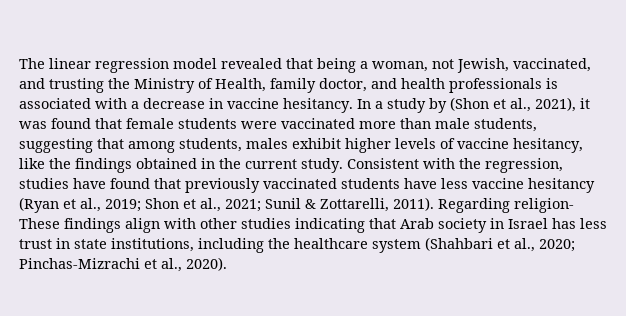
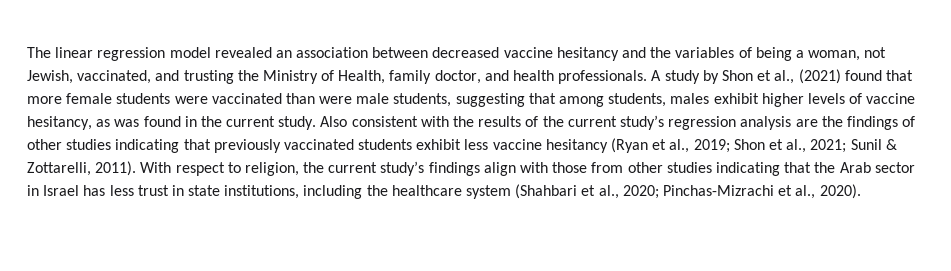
- The linear regression model revealed that being a woman, not Jewish, vaccinated, and trusting the Ministry of Health, family doctor, and health professionals is associated with a decrease in vaccine hesitancy. In a study by (Shon et al., 2021), it was found that female students were vaccinated more than male students, suggesting that among students, males exhibit higher levels of vaccine hesitancy, like the findings obtained in the current study. Consistent with the regression, studies have found that previously vaccinated students have less vaccine hesitancy (Ryan et al., 2019; Shon et al., 2021; Sunil & Zottarelli, 2011).
+ The linear regression model revealed an association between decreased vaccine hesitancy and the variables of being a woman, not Jewish, vaccinated, and trusting the Ministry of Health, family doctor, and health professionals. A study by Shon et al., (2021) found that more female students were vaccinated than were male students, suggesting that among students, males exhibit higher levels of vaccine hesitancy, as was found in the current study. Also consistent with the results of the current study’s regression analysis are the findings of other studies indicating that previously vaccinated students exhibit less vaccine hesitancy (Ryan et al., 2019; Shon et al., 2021; Sunil & Zottarelli, 2011).
- Regarding religion- These findings align with other studies indicating that Arab society in Israel has less trust in state institutions, including the healthcare system (Shahbari et al., 2020; Pinchas-Mizrachi et al., 2020).
+ With respect to religion, the current study’s findings align with those from other studies indicating that the Arab sector in Israel has less trust in state institutions, including the healthcare system (Shahbari et al., 2020; Pinchas-Mizrachi et al., 2020).

